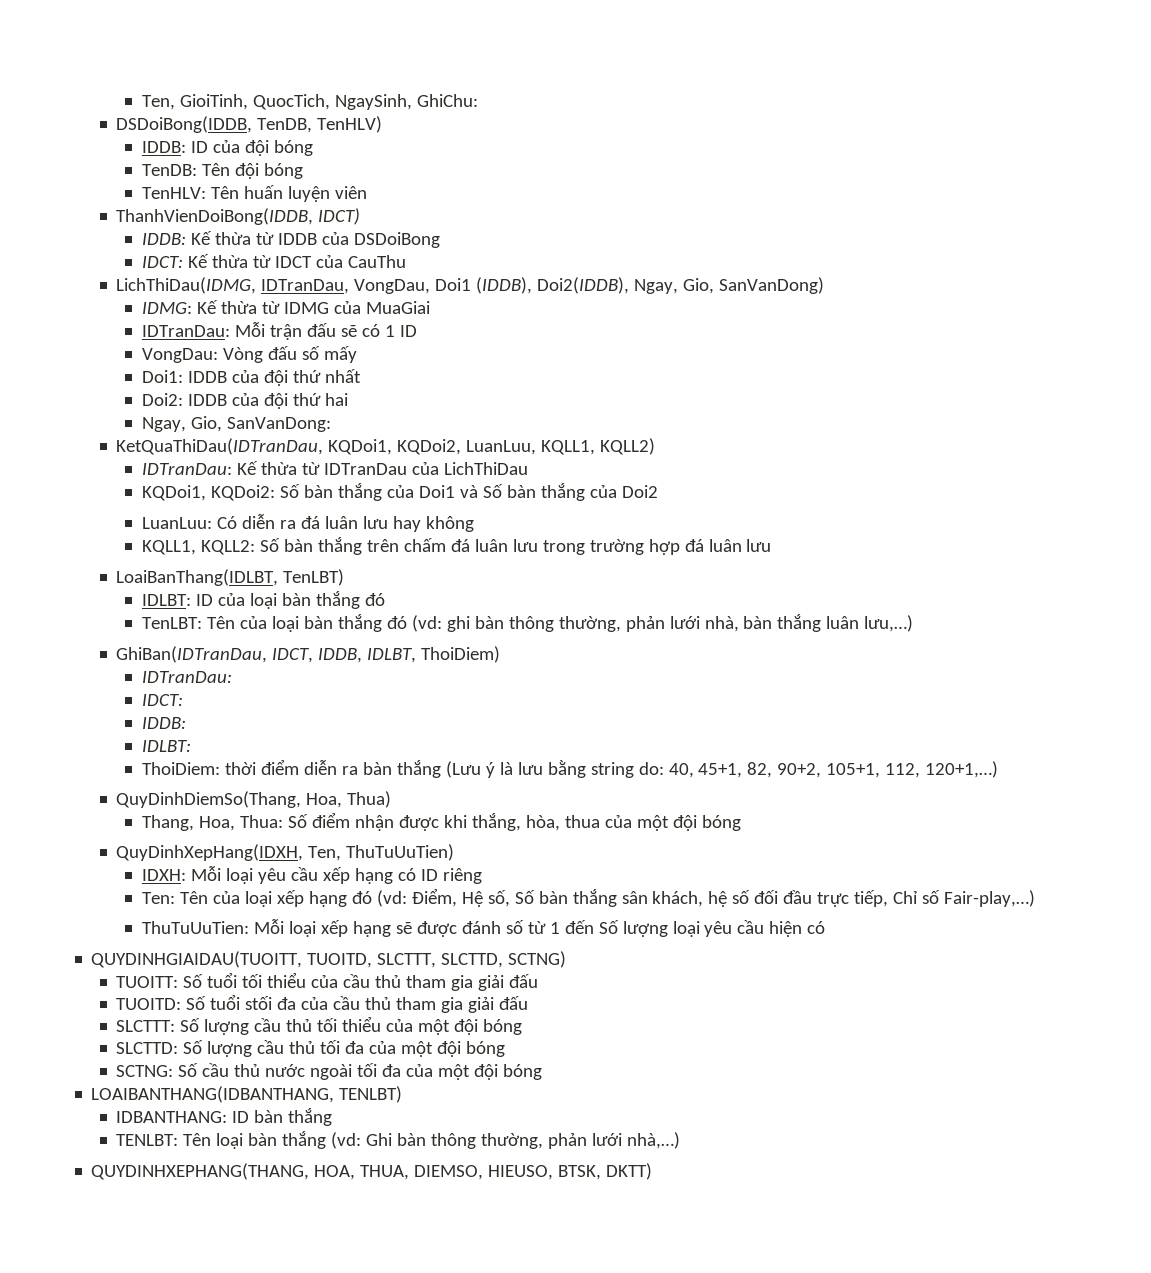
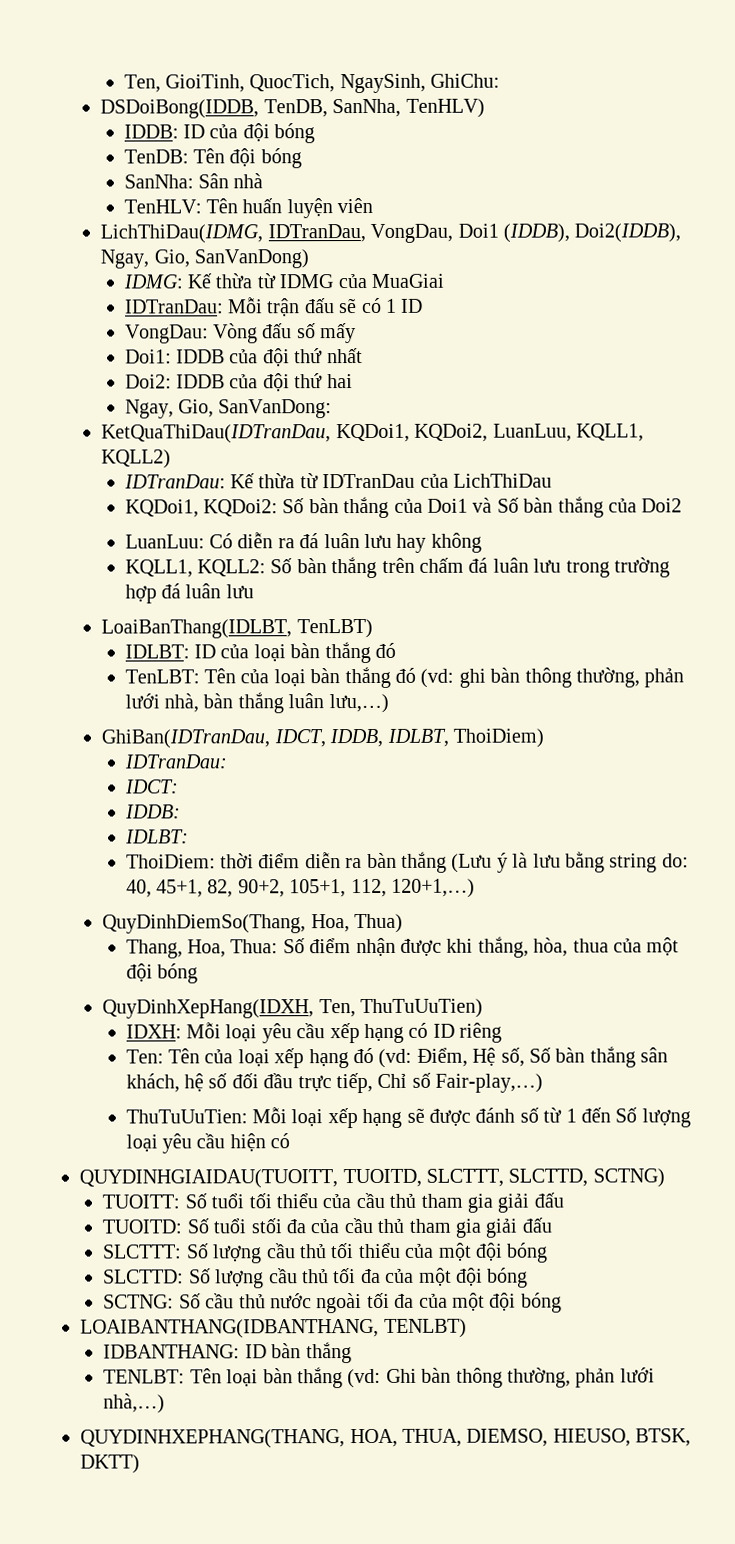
- DSDoiBong(IDDB, TenDB, TenHLV)
+ DSDoiBong(IDDB, TenDB, SanNha, TenHLV)
+ SanNha: Sân nhà
- ThanhVienDoiBong(IDDB, IDCT)
- IDDB: Kế thừa từ IDDB của DSDoiBong
- IDCT: Kế thừa từ IDCT của CauThu

